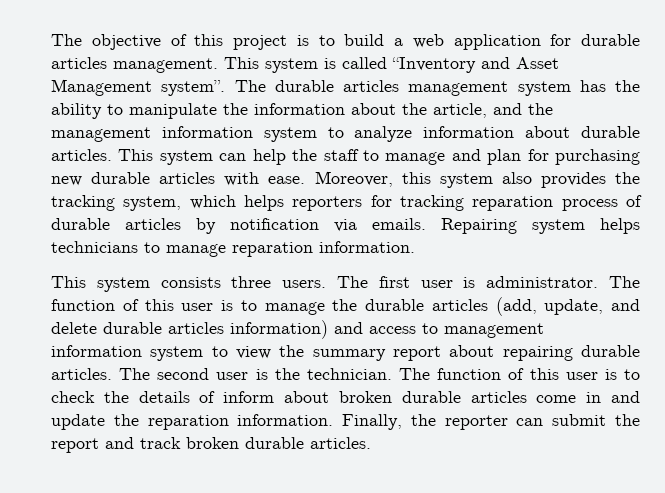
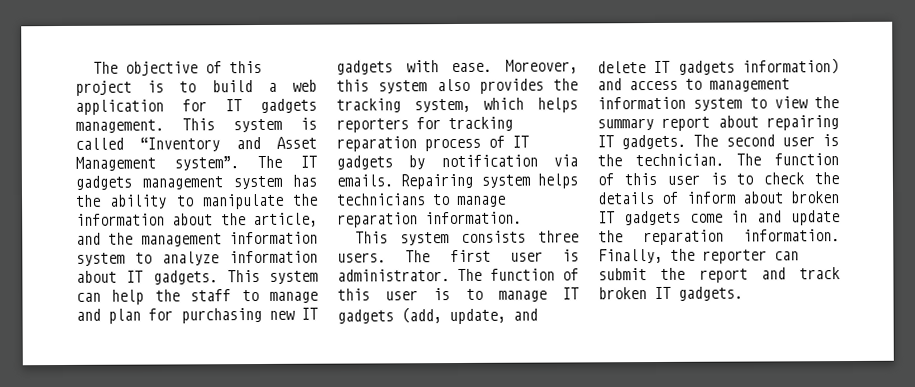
- The objective of this project is to build a web application for durable articles management.
+ The objective of this project is to build a web application for IT gadgets management.
- The durable articles management system has the ability to manipulate the information about the article, and the management information system to analyze information about durable articles.
+ The IT gadgets management system has the ability to manipulate the information about the article, and the management information system to analyze information about IT gadgets.
- This system can help the staff to manage and plan for purchasing new durable articles with ease.
+ This system can help the staff to manage and plan for purchasing new IT gadgets with ease.
- Moreover, this system also provides the tracking system, which helps reporters for tracking reparation process of durable articles by notification via emails.
+ Moreover, this system also provides the tracking system, which helps reporters for tracking reparation process of IT gadgets by notification via emails.
- The function of this user is to manage the durable articles (add, update, and delete durable articles information) and access to management information system to view the summary report about repairing durable articles.
+ The function of this user is to manage IT gadgets (add, update, and delete IT gadgets information) and access to management information system to view the summary report about repairing IT gadgets.
- The function of this user is to check the details of inform about broken durable articles come in and update the reparation information.
+ The function of this user is to check the details of inform about broken IT gadgets come in and update the reparation information.
- Finally, the reporter can submit the report and track broken durable articles.
+ Finally, the reporter can submit the report and track broken IT gadgets.

